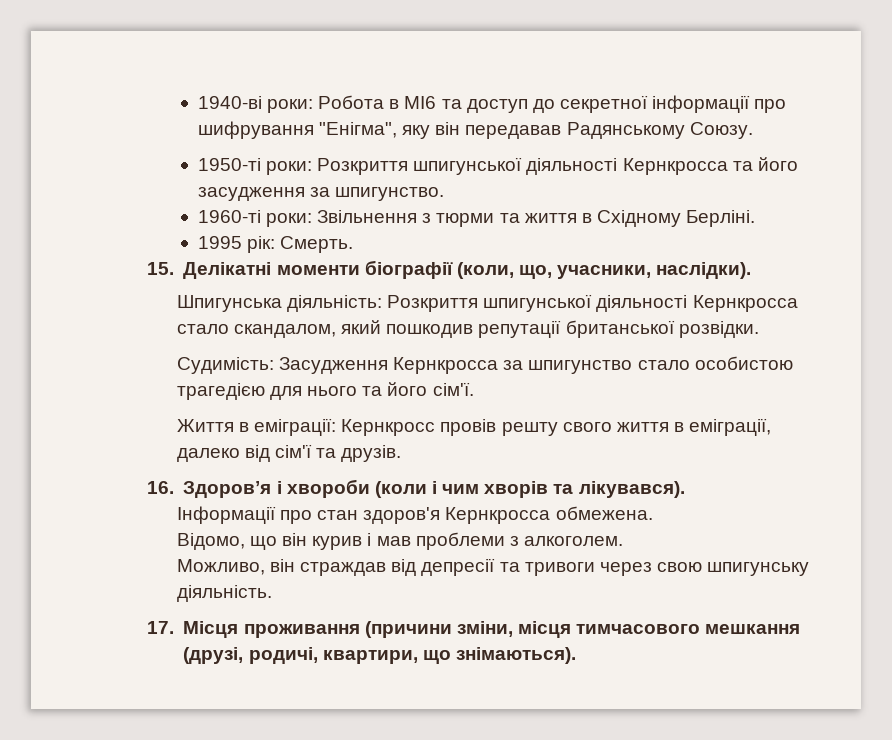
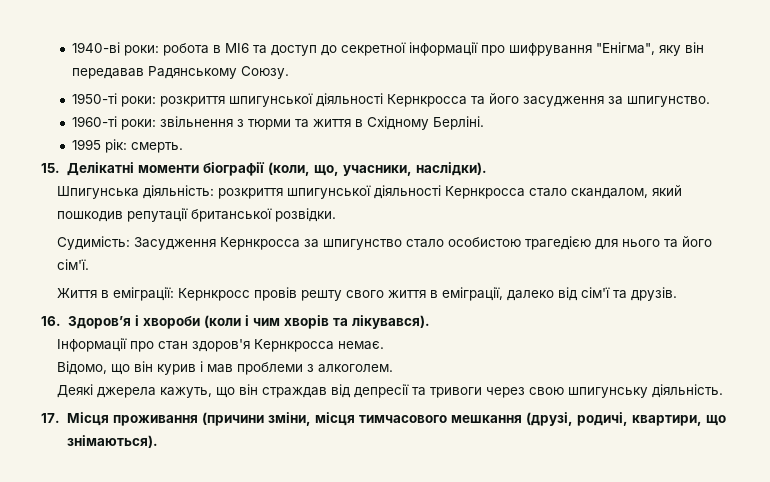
- 1940-ві роки: Робота в MI6 та доступ до секретної інформації про шифрування "Енігма", яку він передавав Радянському Союзу.
+ 1940-ві роки: робота в MI6 та доступ до секретної інформації про шифрування "Енігма", яку він передавав Радянському Союзу.
- 1950-ті роки: Розкриття шпигунської діяльності Кернкросса та його засудження за шпигунство.
+ 1950-ті роки: розкриття шпигунської діяльності Кернкросса та його засудження за шпигунство.
- 1960-ті роки: Звільнення з тюрми та життя в Східному Берліні.
+ 1960-ті роки: звільнення з тюрми та життя в Східному Берліні.
- 1995 рік: Смерть.
+ 1995 рік: смерть.
- Шпигунська діяльність: Розкриття шпигунської діяльності Кернкросса стало скандалом, який пошкодив репутації британської розвідки.
+ Шпигунська діяльність: розкриття шпигунської діяльності Кернкросса стало скандалом, який пошкодив репутації британської розвідки.
- Інформації про стан здоров'я Кернкросса обмежена.
+ Інформації про стан здоров'я Кернкросса немає.
- Можливо, він страждав від депресії та тривоги через свою шпигунську діяльність.
+ Деякі джерела кажуть, що він страждав від депресії та тривоги через свою шпигунську діяльність.

